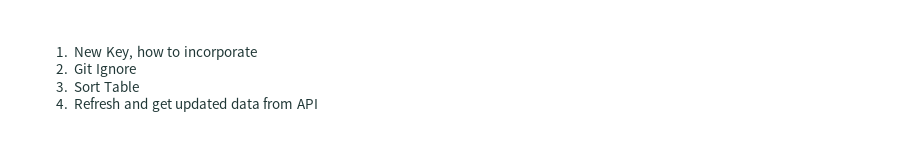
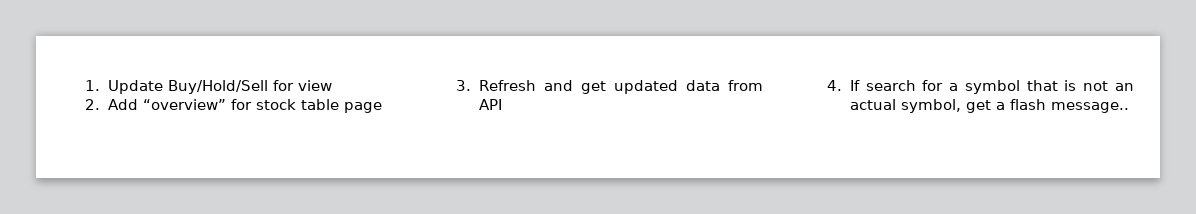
- 1. New Key, how to incorporate
- 2. Git Ignore
- 3. Sort Table
- 4. Refresh and get updated data from API
+ 1. Update Buy/Hold/Sell for view
+ 2. Add “overview” for stock table page
+ 3. Refresh and get updated data from API
+ 4. If search for a symbol that is not an actual symbol, get a flash message..

